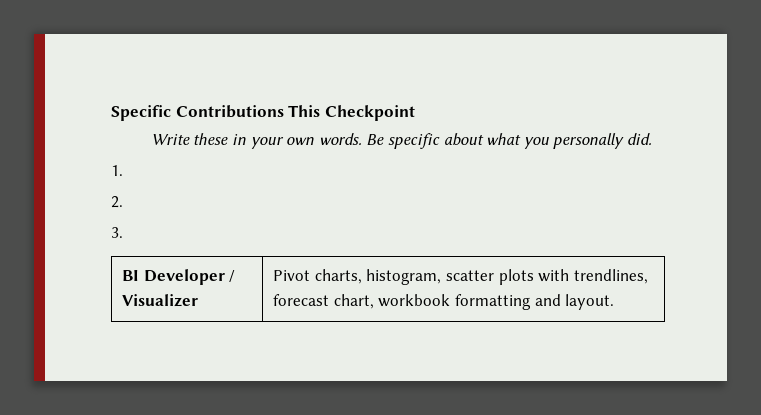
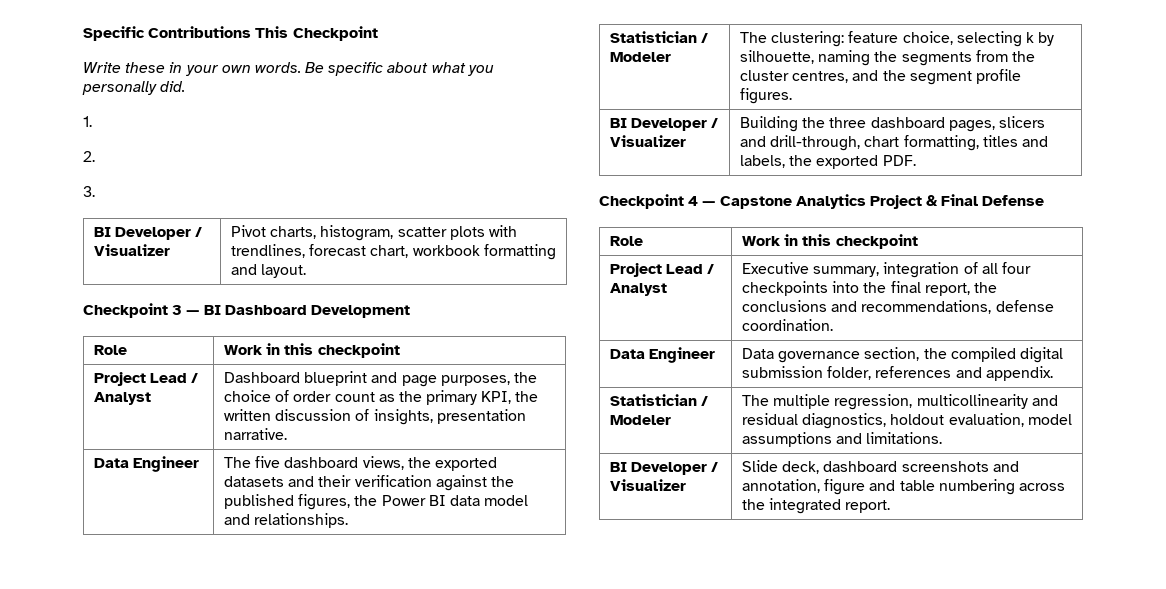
+ Checkpoint 3 — BI Dashboard Development
+ Role | Work in this checkpoint
+ Project Lead / Analyst | Dashboard blueprint and page purposes, the choice of order count as the primary KPI, the written discussion of insights, presentation narrative.
+ Data Engineer | The five dashboard views, the exported datasets and their verification against the published figures, the Power BI data model and relationships.
+ Statistician / Modeler | The clustering: feature choice, selecting k by silhouette, naming the segments from the cluster centres, and the segment profile figures.
+ BI Developer / Visualizer | Building the three dashboard pages, slicers and drill-through, chart formatting, titles and labels, the exported PDF.
+ Checkpoint 4 — Capstone Analytics Project & Final Defense
+ Role | Work in this checkpoint
+ Project Lead / Analyst | Executive summary, integration of all four checkpoints into the final report, the conclusions and recommendations, defense coordination.
+ Data Engineer | Data governance section, the compiled digital submission folder, references and appendix.
+ Statistician / Modeler | The multiple regression, multicollinearity and residual diagnostics, holdout evaluation, model assumptions and limitations.
+ BI Developer / Visualizer | Slide deck, dashboard screenshots and annotation, figure and table numbering across the integrated report.

